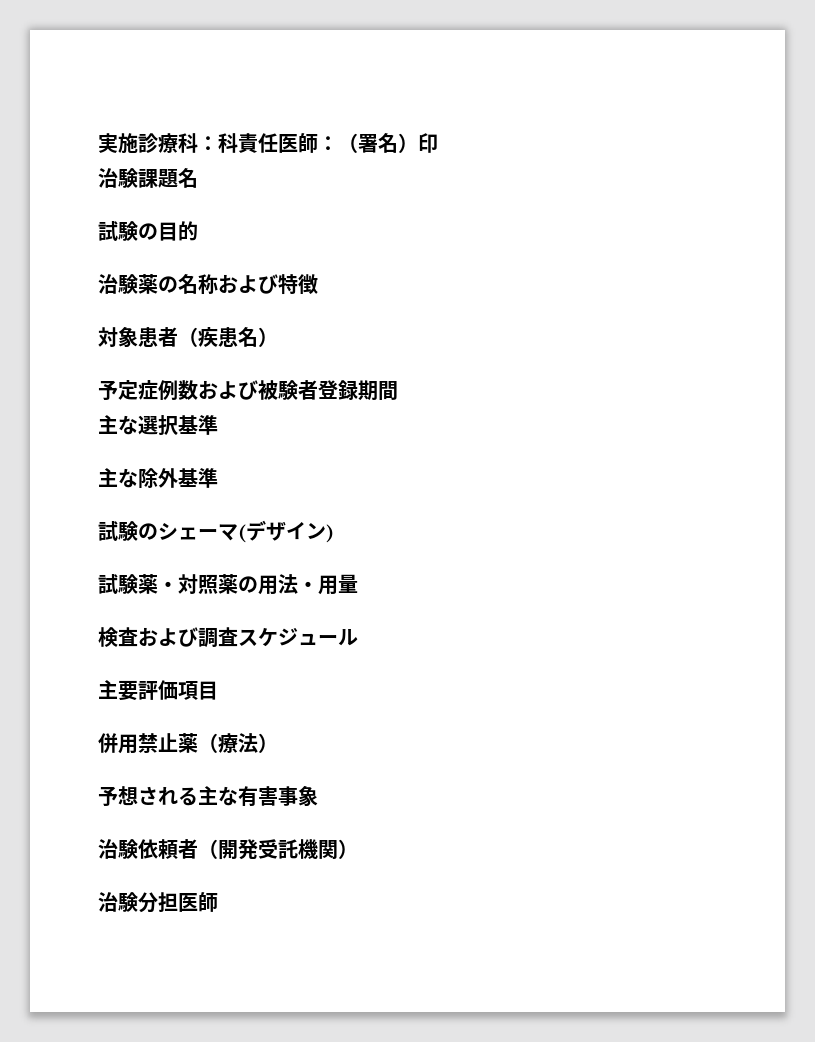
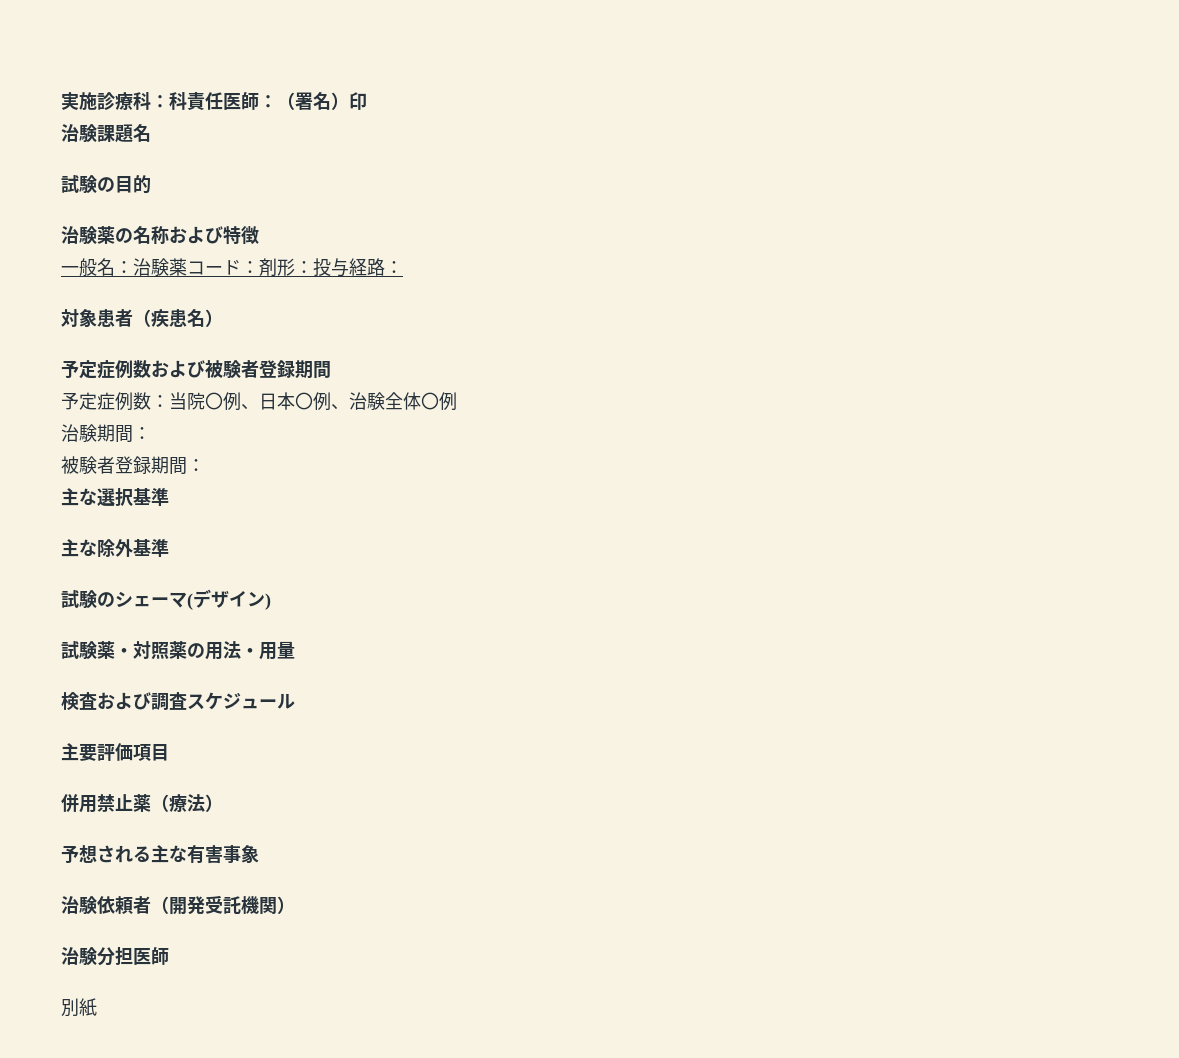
+ 一般名：治験薬コード：剤形：投与経路：
+ 予定症例数：当院〇例、日本〇例、治験全体〇例
+ 治験期間：
+ 被験者登録期間：
+ 別紙

